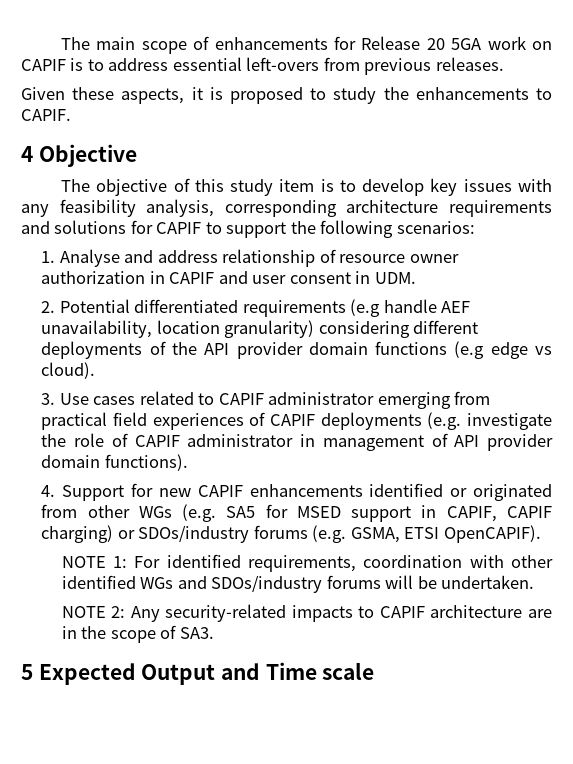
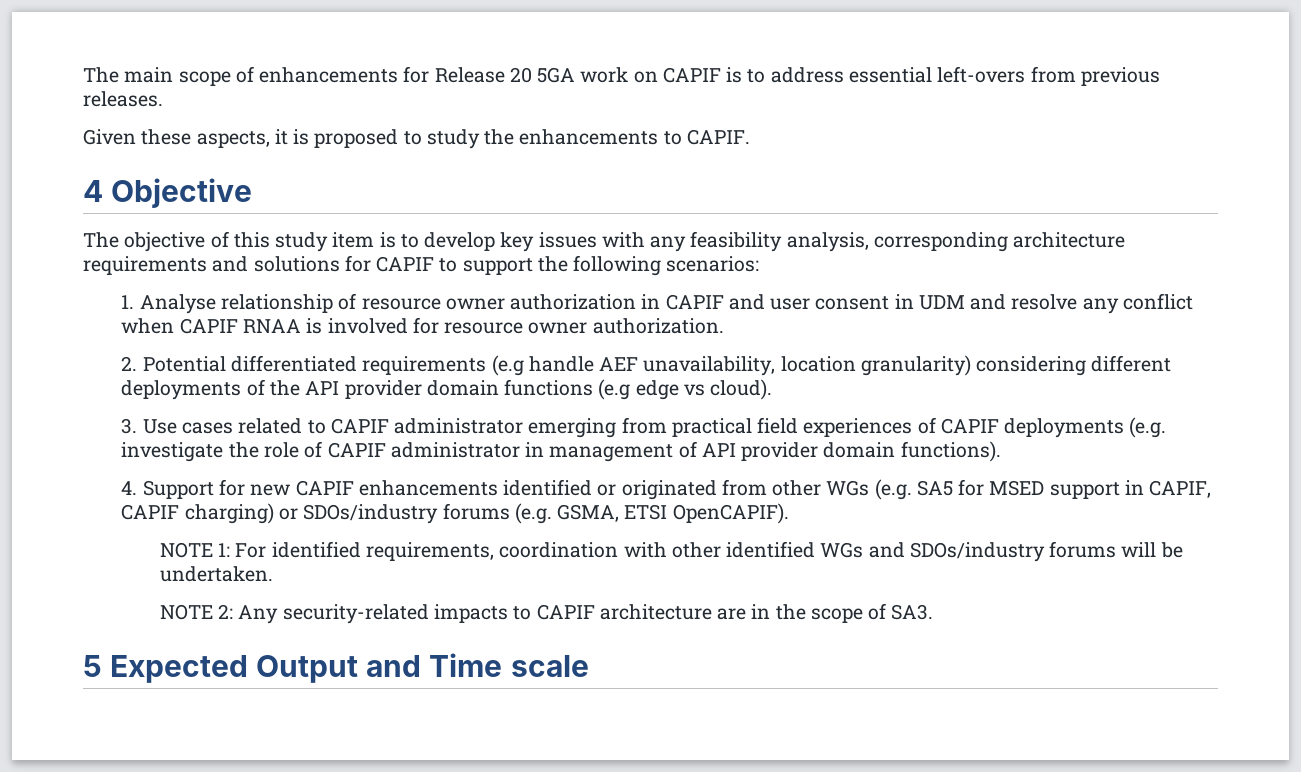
- 1. Analyse and address relationship of resource owner authorization in CAPIF and user consent in UDM.
+ 1. Analyse relationship of resource owner authorization in CAPIF and user consent in UDM and resolve any conflict when CAPIF RNAA is involved for resource owner authorization.

